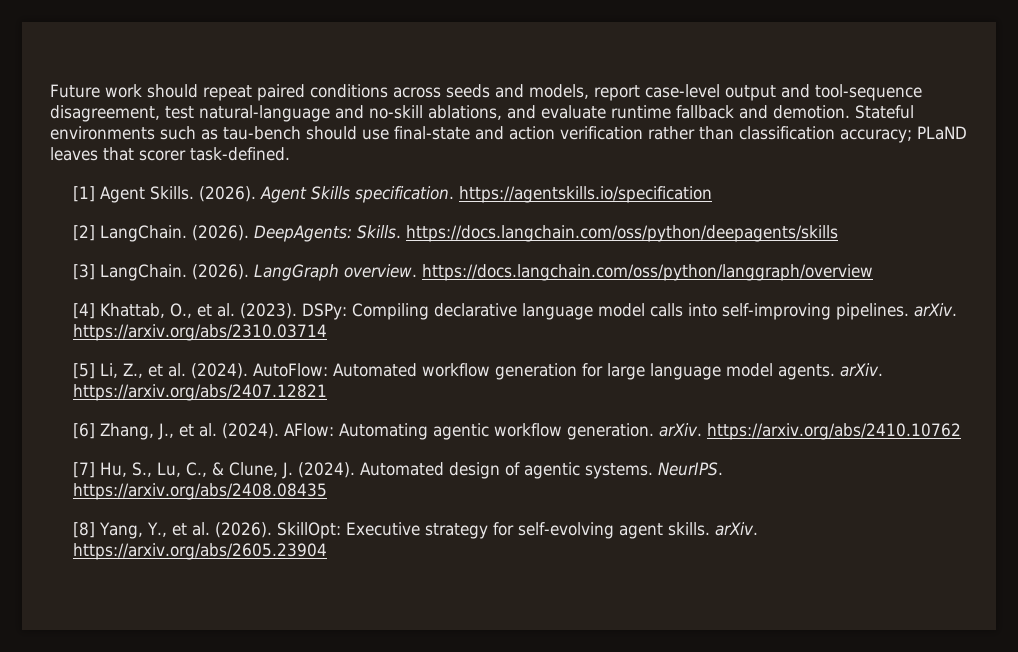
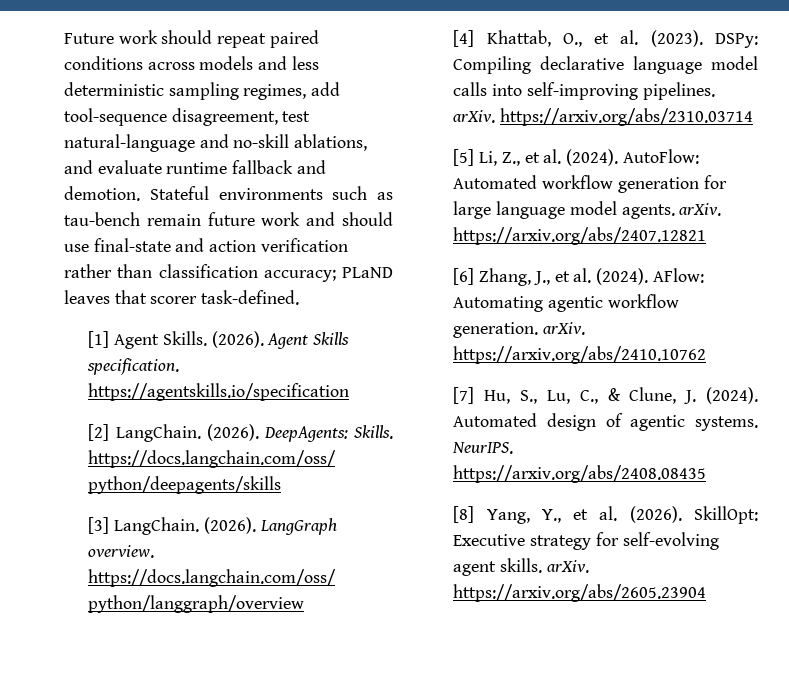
- Future work should repeat paired conditions across seeds and models, report case-level output and tool-sequence disagreement, test natural-language and no-skill ablations, and evaluate runtime fallback and demotion.
+ Future work should repeat paired conditions across models and less deterministic sampling regimes, add tool-sequence disagreement, test natural-language and no-skill ablations, and evaluate runtime fallback and demotion.
- Stateful environments such as tau-bench should use final-state and action verification rather than classification accuracy; PLaND leaves that scorer task-defined.
+ Stateful environments such as tau-bench remain future work and should use final-state and action verification rather than classification accuracy; PLaND leaves that scorer task-defined.

